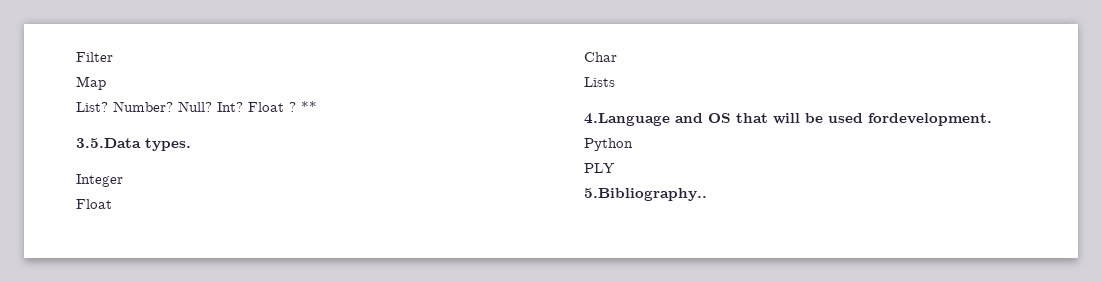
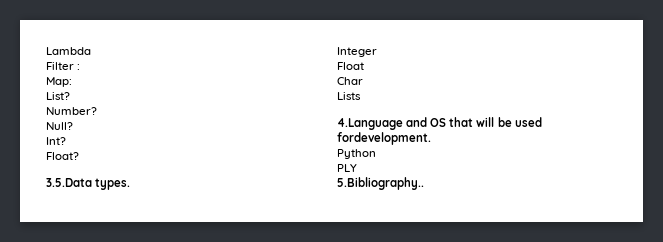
+ Lambda
- Filter
- Map
+ Filter :
+ Map:
- List? Number? Null? Int? Float ? **
+ List?
+ Number?
+ Null?
+ Int?
+ Float?

